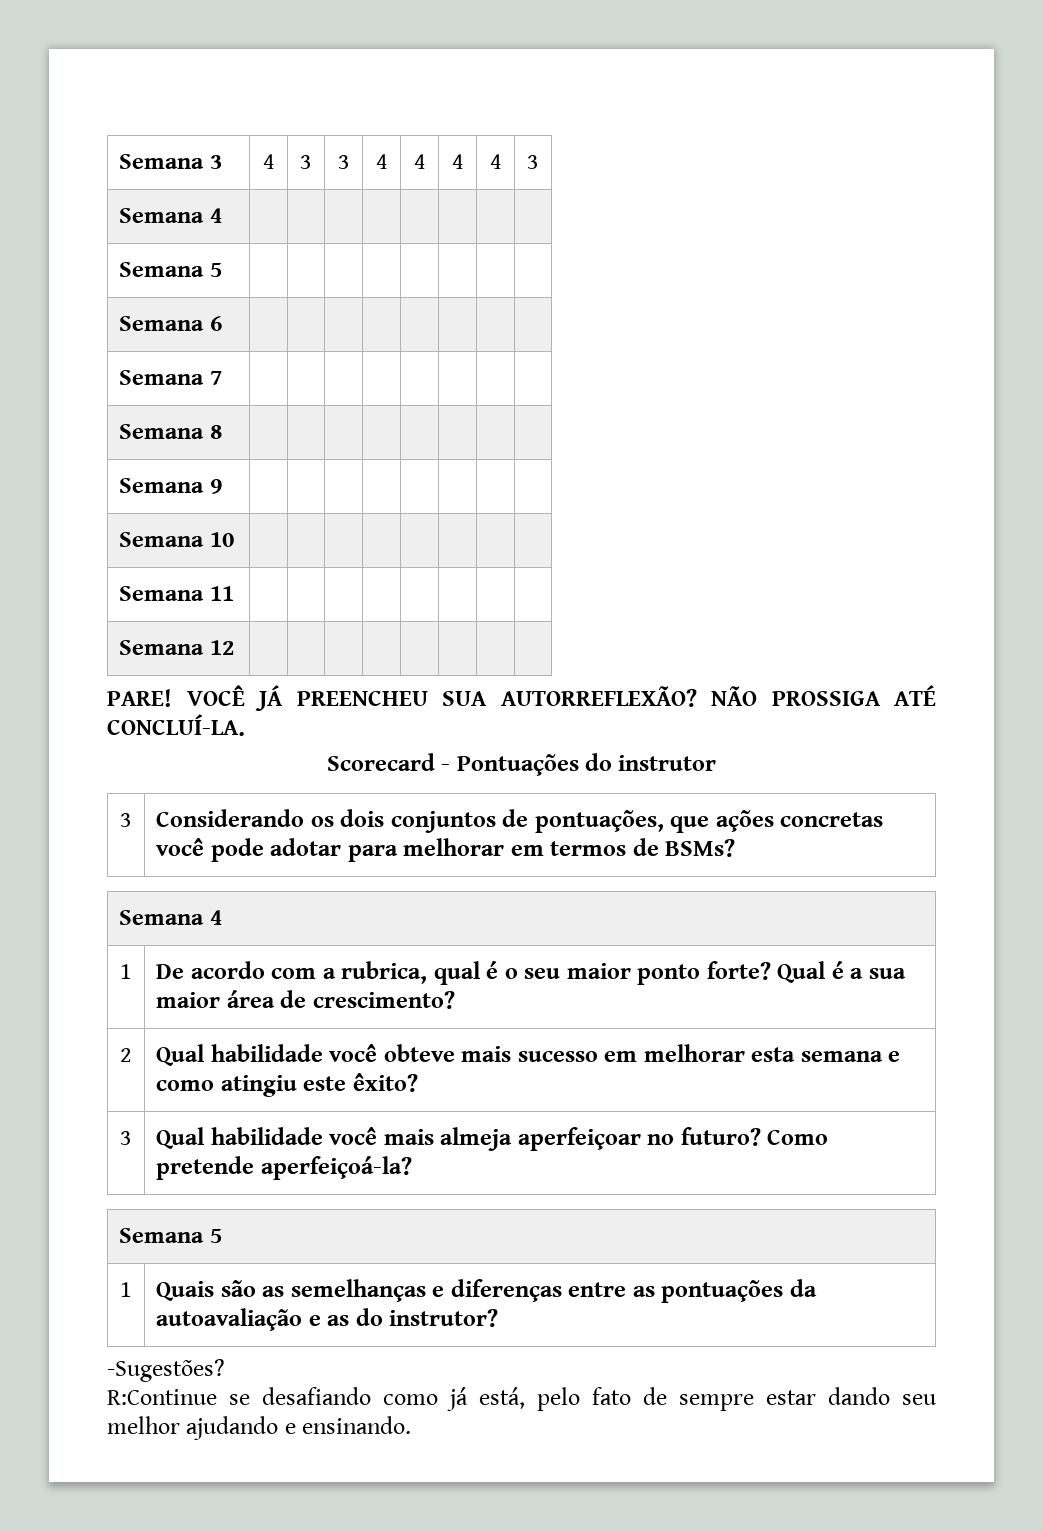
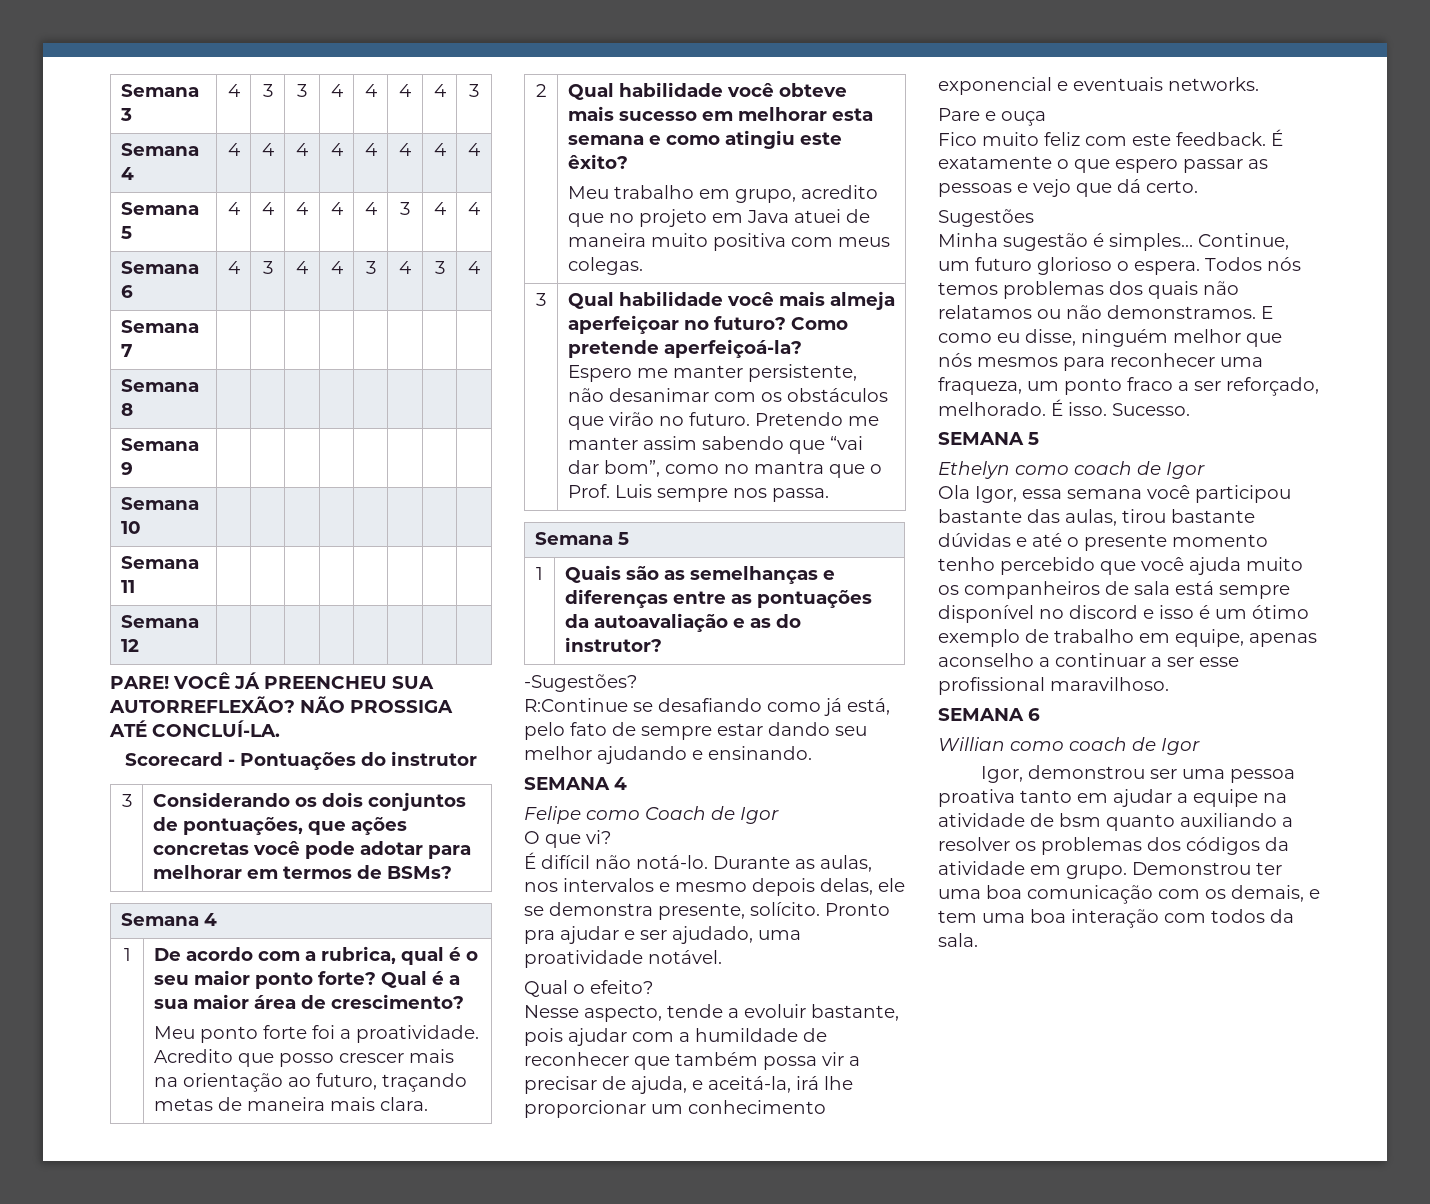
- Semana 4 | | | | | | | |
- Semana 5 | | | | | | | |
- Semana 6 | | | | | | | |
+ Semana 4 | 4 | 4 | 4 | 4 | 4 | 4 | 4 | 4
+ Semana 5 | 4 | 4 | 4 | 4 | 4 | 3 | 4 | 4
+ Semana 6 | 4 | 3 | 4 | 4 | 3 | 4 | 3 | 4
+ Meu ponto forte foi a proatividade. Acredito que posso crescer mais na orientação ao futuro, traçando metas de maneira mais clara.
  2 | Qual habilidade você obteve mais sucesso em melhorar esta semana e como atingiu este êxito?
+ Meu trabalho em grupo, acredito que no projeto em Java atuei de maneira muito positiva com meus colegas.
+ Espero me manter persistente, não desanimar com os obstáculos que virão no futuro. Pretendo me manter assim sabendo que “vai dar bom”, como no mantra que o Prof. Luis sempre nos passa.
+ SEMANA 4
+ Felipe como Coach de Igor
+ O que vi?
+ É difícil não notá-lo. Durante as aulas, nos intervalos e mesmo depois delas, ele se demonstra presente, solícito. Pronto pra ajudar e ser ajudado, uma proatividade notável.
+ Qual o efeito?
+ Nesse aspecto, tende a evoluir bastante, pois ajudar com a humildade de reconhecer que também possa vir a precisar de ajuda, e aceitá-la, irá lhe proporcionar um conhecimento exponencial e eventuais networks.
+ Pare e ouça
+ Fico muito feliz com este feedback. É exatamente o que espero passar as pessoas e vejo que dá certo.
+ Sugestões
+ Minha sugestão é simples… Continue, um futuro glorioso o espera. Todos nós temos problemas dos quais não relatamos ou não demonstramos. E como eu disse, ninguém melhor que nós mesmos para reconhecer uma fraqueza, um ponto fraco a ser reforçado, melhorado. É isso. Sucesso.
+ SEMANA 5
+ Ethelyn como coach de Igor
+ Ola Igor, essa semana você participou bastante das aulas, tirou bastante dúvidas e até o presente momento tenho percebido que você ajuda muito os companheiros de sala está sempre disponível no discord e isso é um ótimo exemplo de trabalho em equipe, apenas aconselho a continuar a ser esse profissional maravilhoso.
+ SEMANA 6
+ Willian como coach de Igor
+ Igor, demonstrou ser uma pessoa proativa tanto em ajudar a equipe na atividade de bsm quanto auxiliando a resolver os problemas dos códigos da atividade em grupo. Demonstrou ter uma boa comunicação com os demais, e tem uma boa interação com todos da sala.

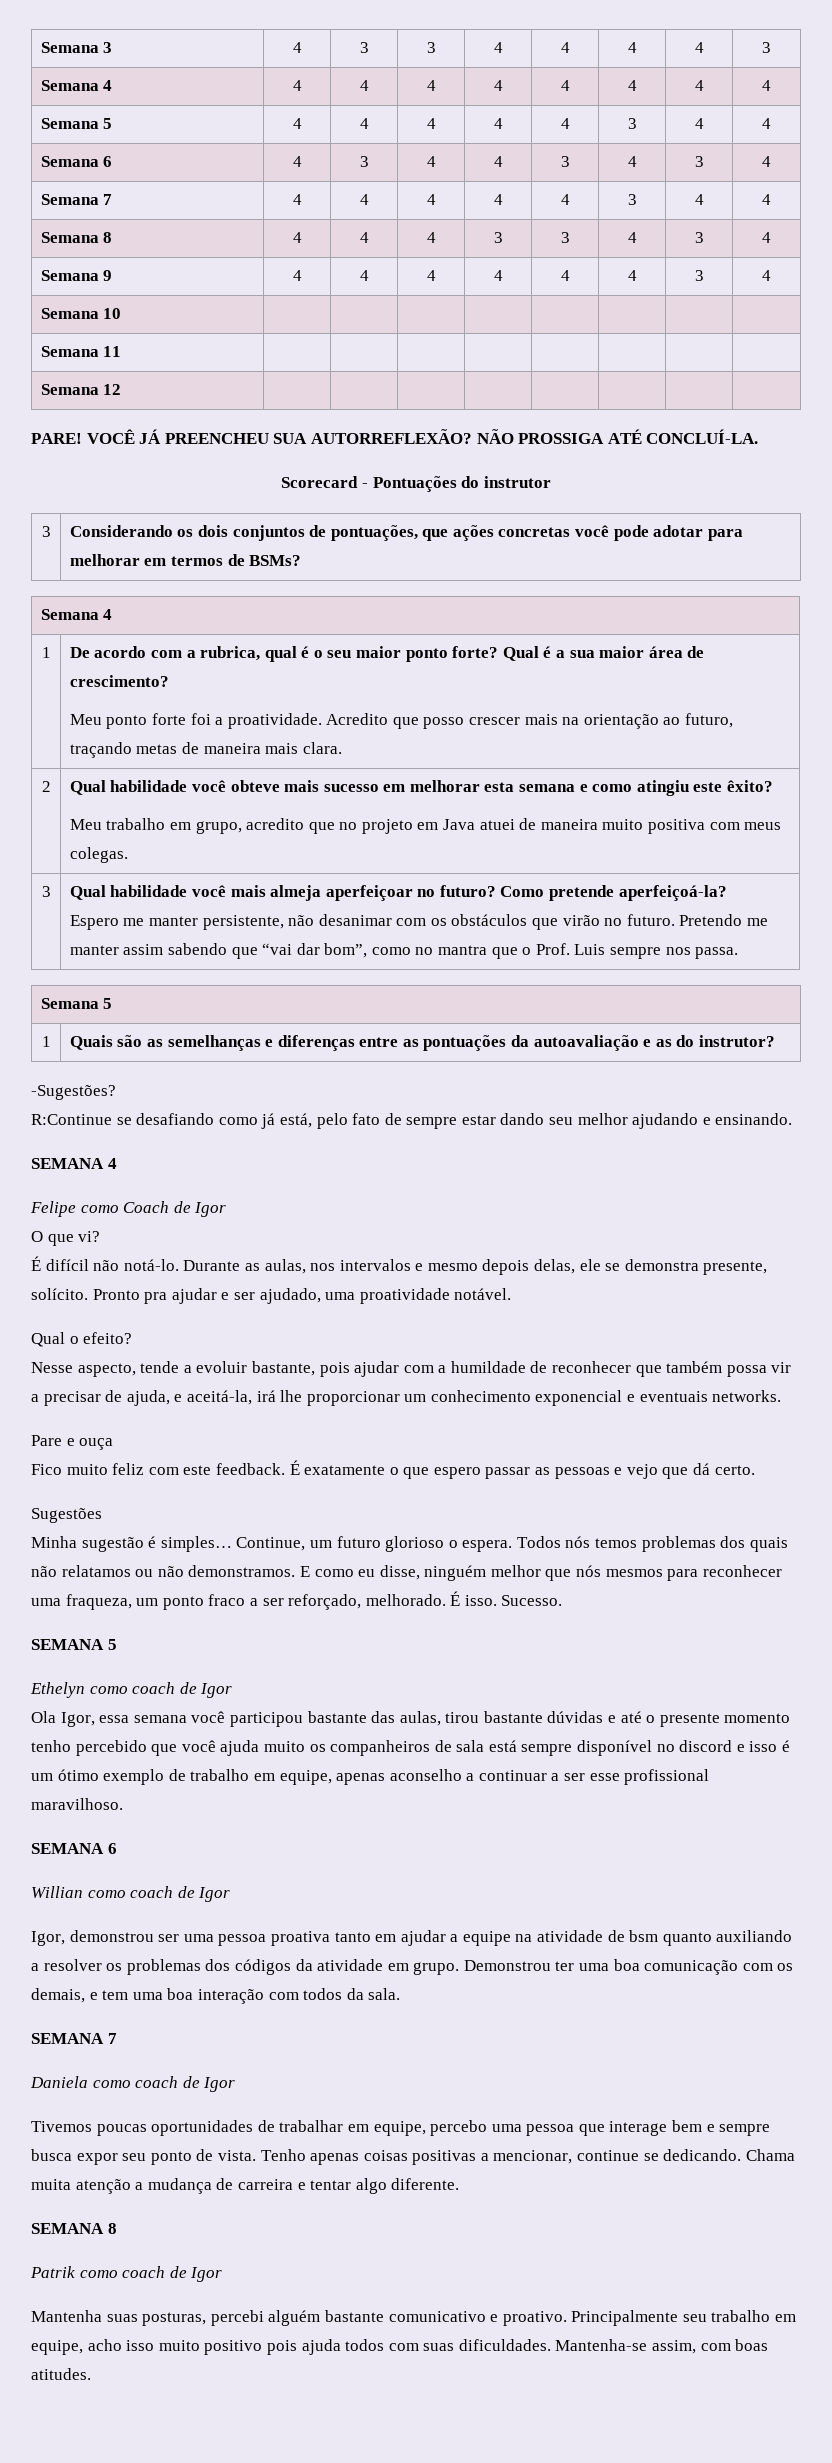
- Semana 7 | | | | | | | |
- Semana 8 | | | | | | | |
- Semana 9 | | | | | | | |
+ Semana 7 | 4 | 4 | 4 | 4 | 4 | 3 | 4 | 4
+ Semana 8 | 4 | 4 | 4 | 3 | 3 | 4 | 3 | 4
+ Semana 9 | 4 | 4 | 4 | 4 | 4 | 4 | 3 | 4
+ SEMANA 7
+ Daniela como coach de Igor
+ Tivemos poucas oportunidades de trabalhar em equipe, percebo uma pessoa que interage bem e sempre busca expor seu ponto de vista. Tenho apenas coisas positivas a mencionar, continue se dedicando. Chama muita atenção a mudança de carreira e tentar algo diferente.
+ SEMANA 8
+ Patrik como coach de Igor
+ Mantenha suas posturas, percebi alguém bastante comunicativo e proativo. Principalmente seu trabalho em equipe, acho isso muito positivo pois ajuda todos com suas dificuldades. Mantenha-se assim, com boas atitudes.

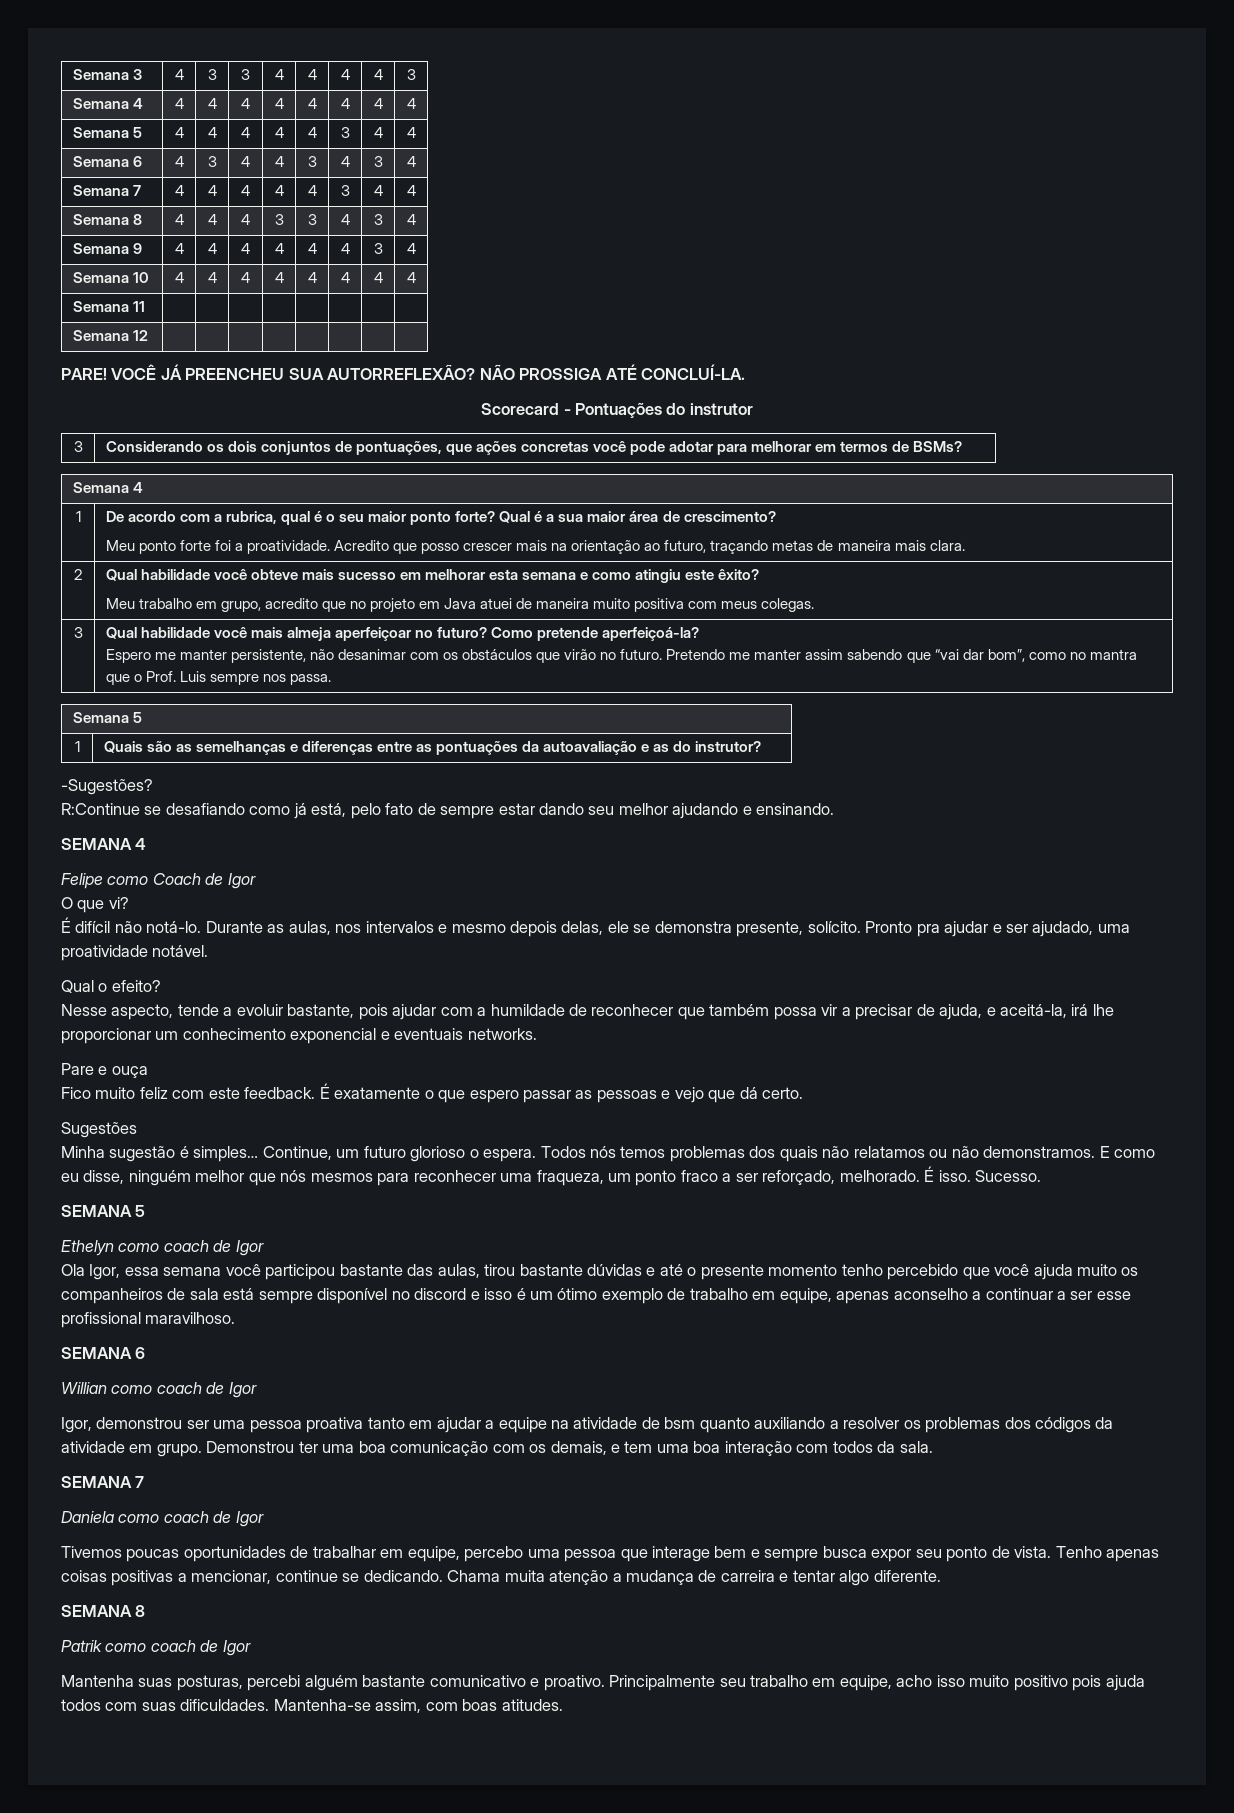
- Semana 10 | | | | | | | |
+ Semana 10 | 4 | 4 | 4 | 4 | 4 | 4 | 4 | 4

